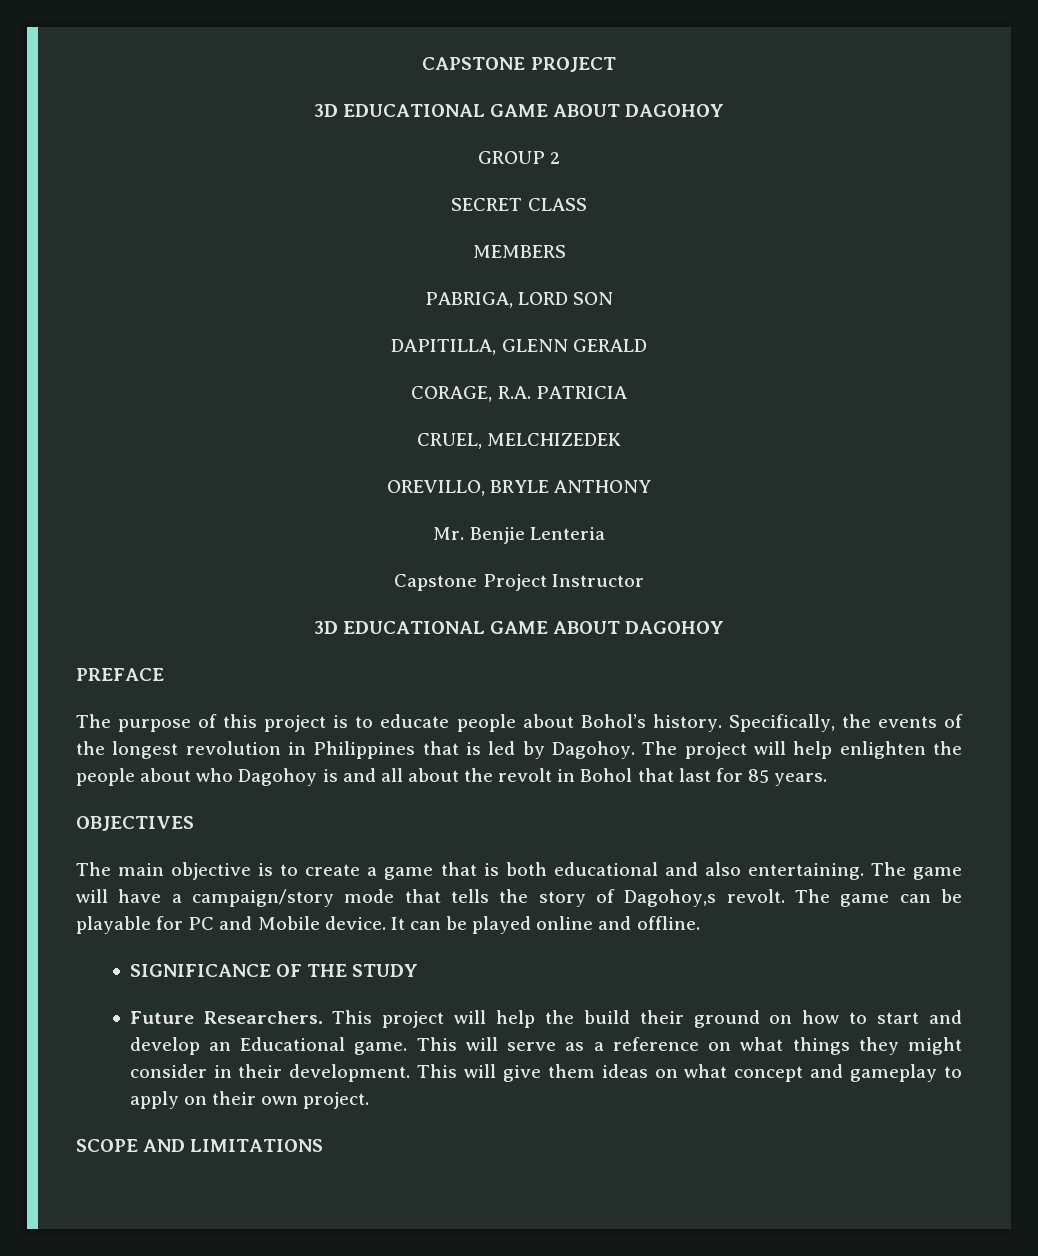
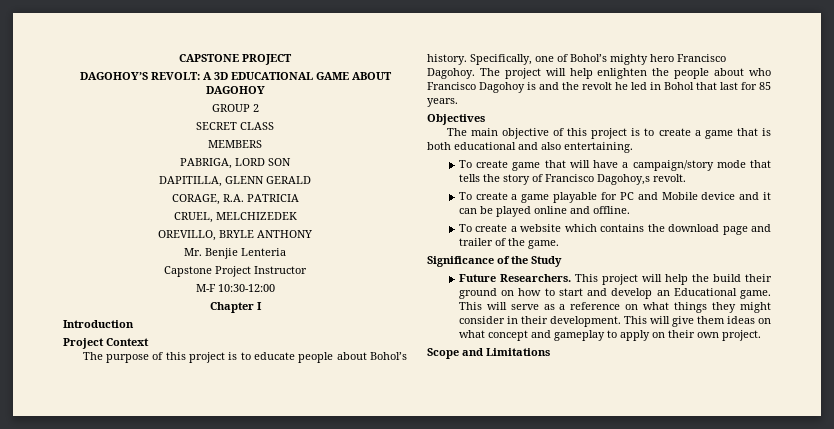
  CAPSTONE PROJECT
- 3D EDUCATIONAL GAME ABOUT DAGOHOY
+ DAGOHOY’S REVOLT: A 3D EDUCATIONAL GAME ABOUT DAGOHOY
  Capstone Project Instructor
- 3D EDUCATIONAL GAME ABOUT DAGOHOY
- PREFACE
+ M-F 10:30-12:00
+ Chapter I
+ Introduction
+ Project Context
- Specifically, the events of the longest revolution in Philippines that is led by Dagohoy.
+ Specifically, one of Bohol’s mighty hero Francisco Dagohoy.
- The project will help enlighten the people about who Dagohoy is and all about the revolt in Bohol that last for 85 years.
+ The project will help enlighten the people about who Francisco Dagohoy is and the revolt he led in Bohol that last for 85 years.
- OBJECTIVES
+ Objectives
- The main objective is to create a game that is both educational and also entertaining. The game will have a campaign/story mode that tells the story of Dagohoy,s revolt. The game can be playable for PC and Mobile device. It can be played online and offline.
+ The main objective of this project is to create a game that is both educational and also entertaining.
+ To create game that will have a campaign/story mode that tells the story of Francisco Dagohoy,s revolt.
+ To create a game playable for PC and Mobile device and it can be played online and offline.
- SIGNIFICANCE OF THE STUDY
+ To create a website which contains the download page and trailer of the game.
+ Significance of the Study
- SCOPE AND LIMITATIONS
+ Scope and Limitations

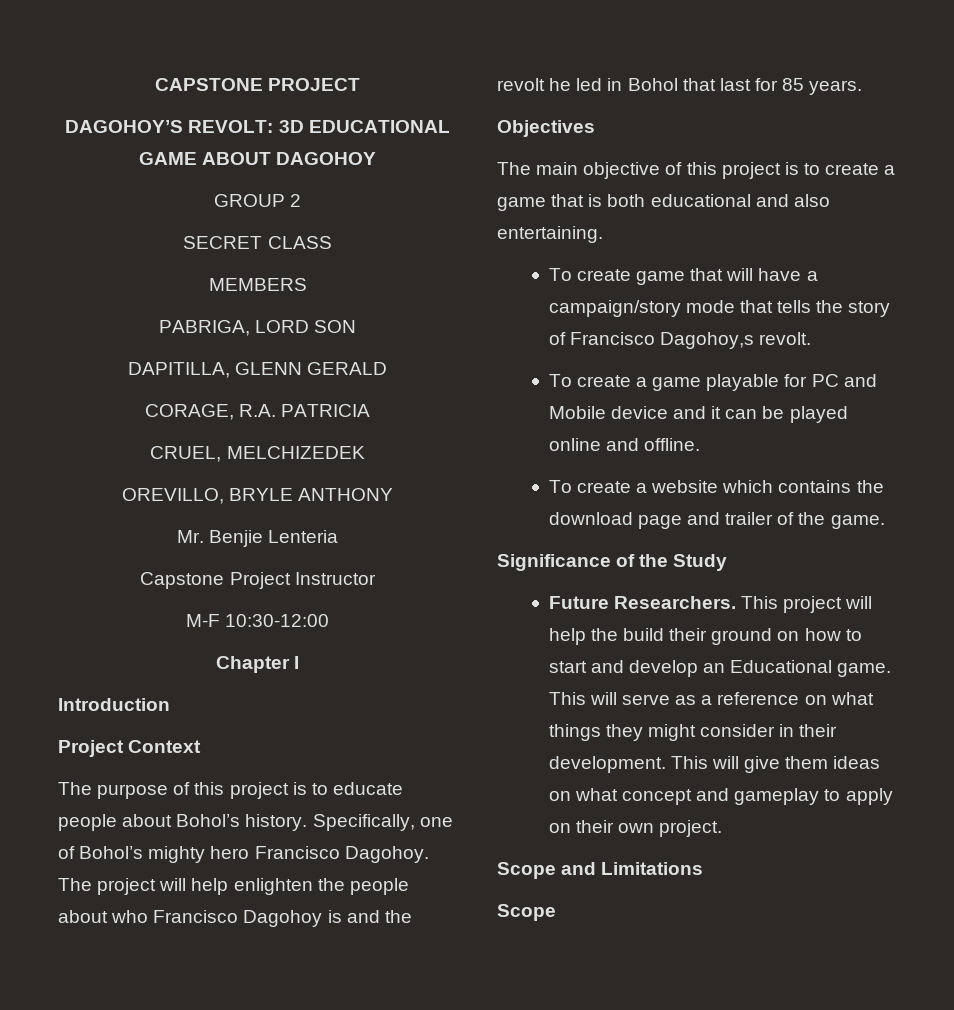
- DAGOHOY’S REVOLT: A 3D EDUCATIONAL GAME ABOUT DAGOHOY
+ DAGOHOY’S REVOLT: 3D EDUCATIONAL GAME ABOUT DAGOHOY
  Scope and Limitations
+ Scope

